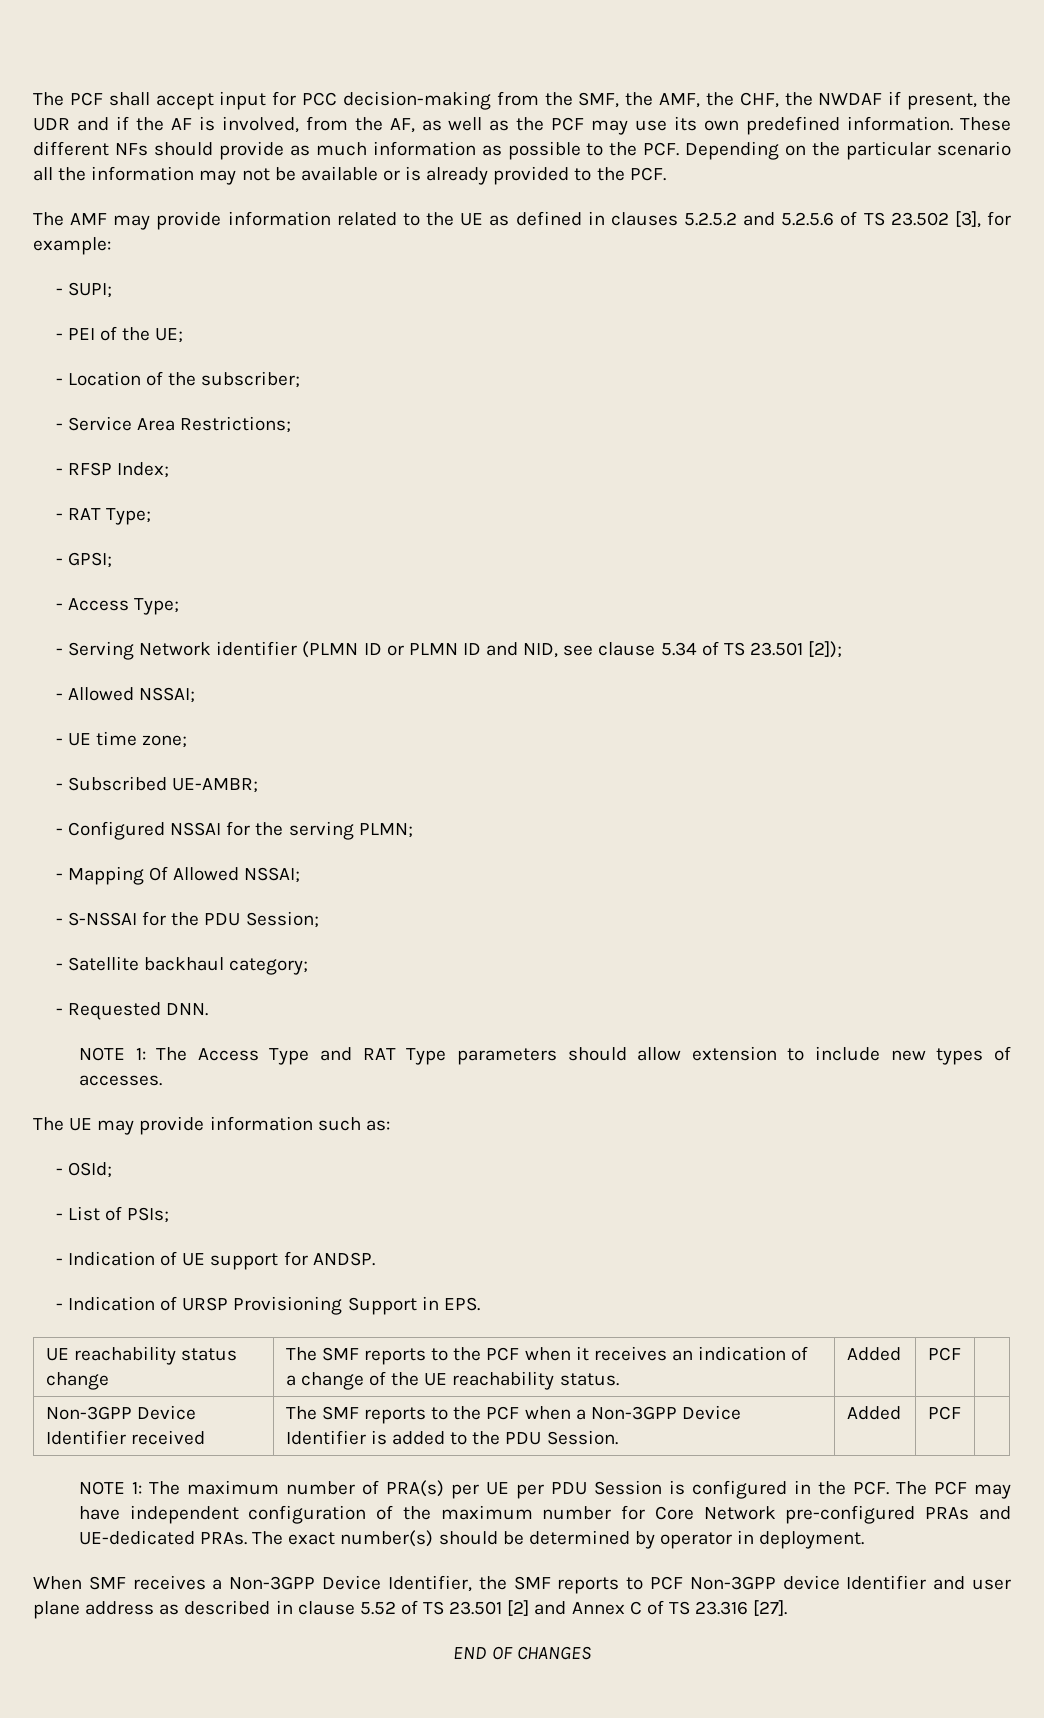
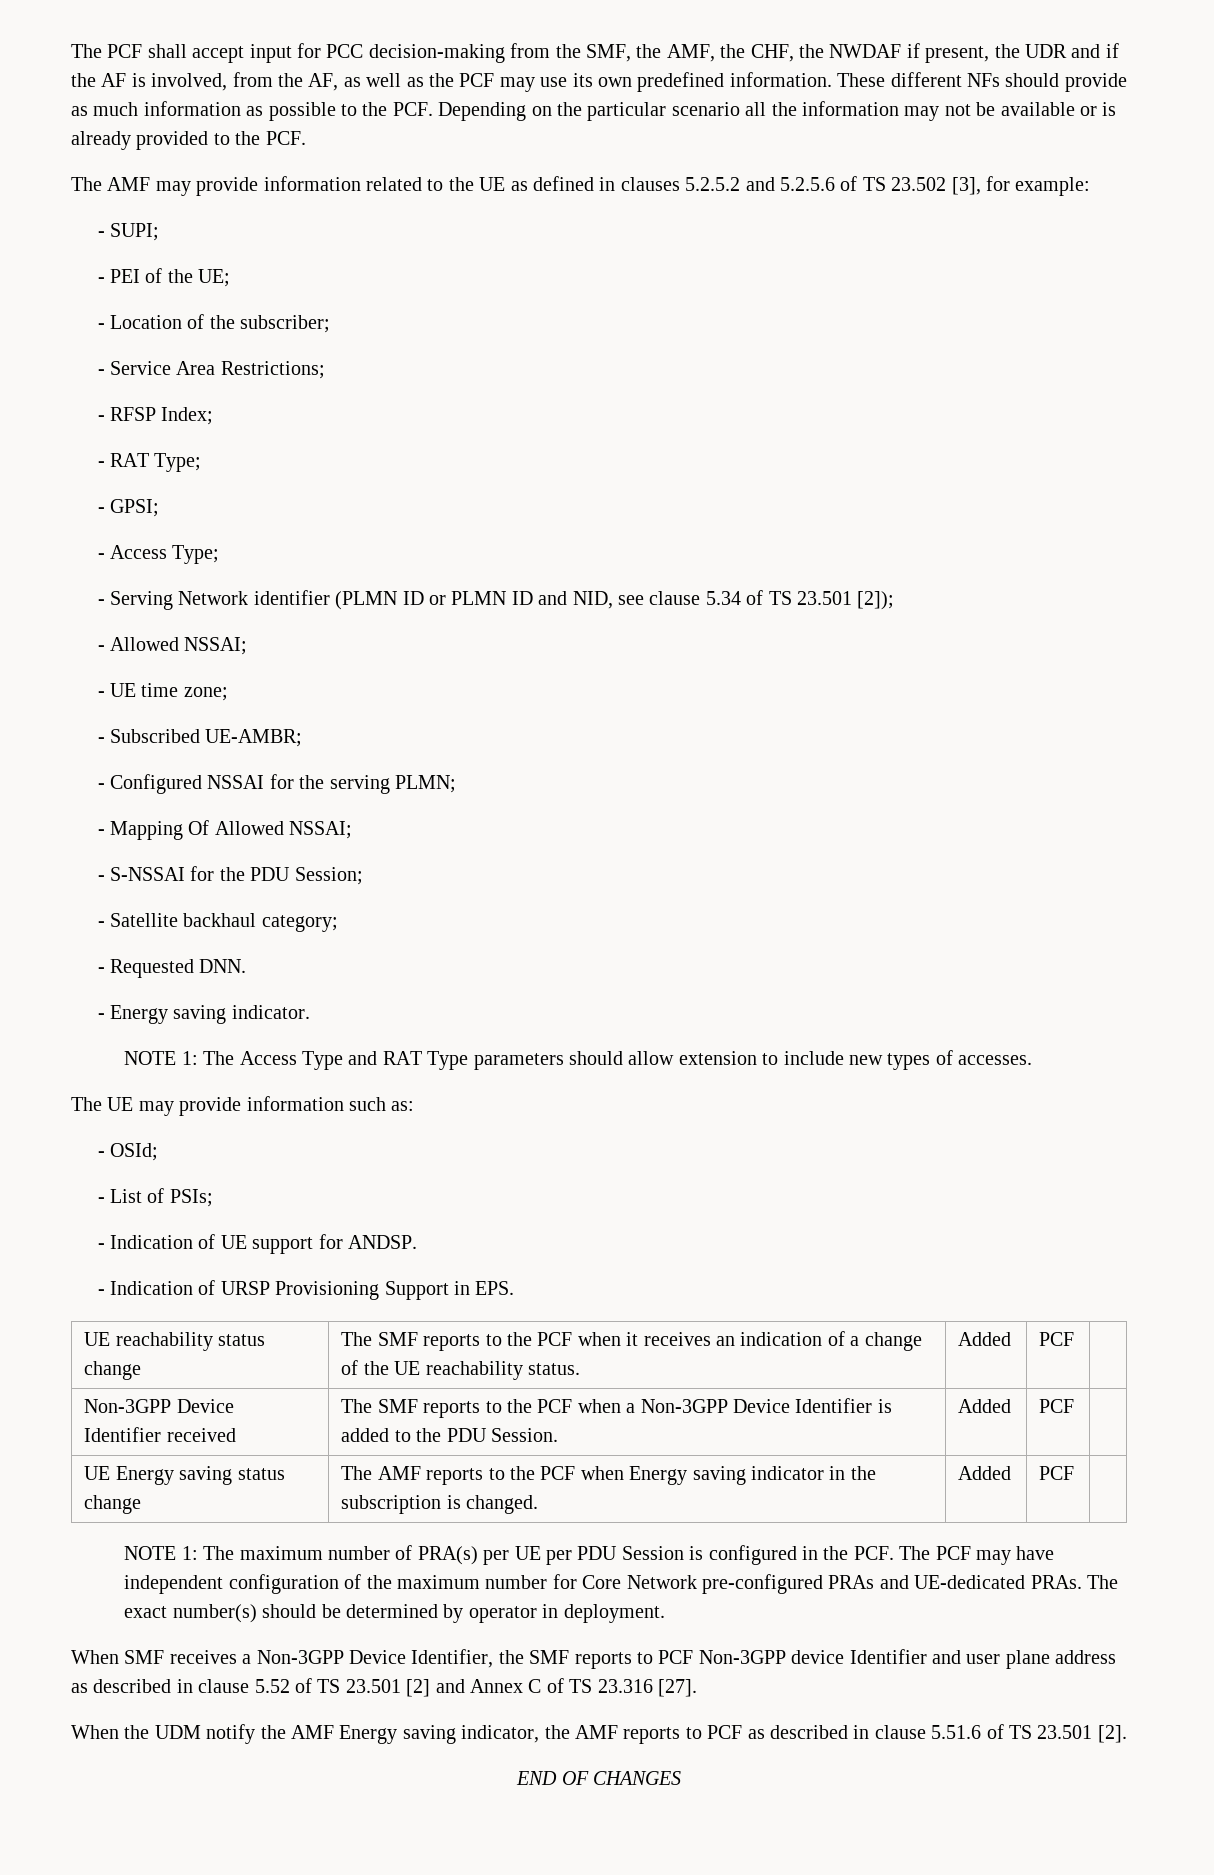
+ - Energy saving indicator.
+ UE Energy saving status change | The AMF reports to the PCF when Energy saving indicator in the subscription is changed. | Added | PCF |
+ When the UDM notify the AMF Energy saving indicator, the AMF reports to PCF as described in clause 5.51.6 of TS 23.501 [2].

